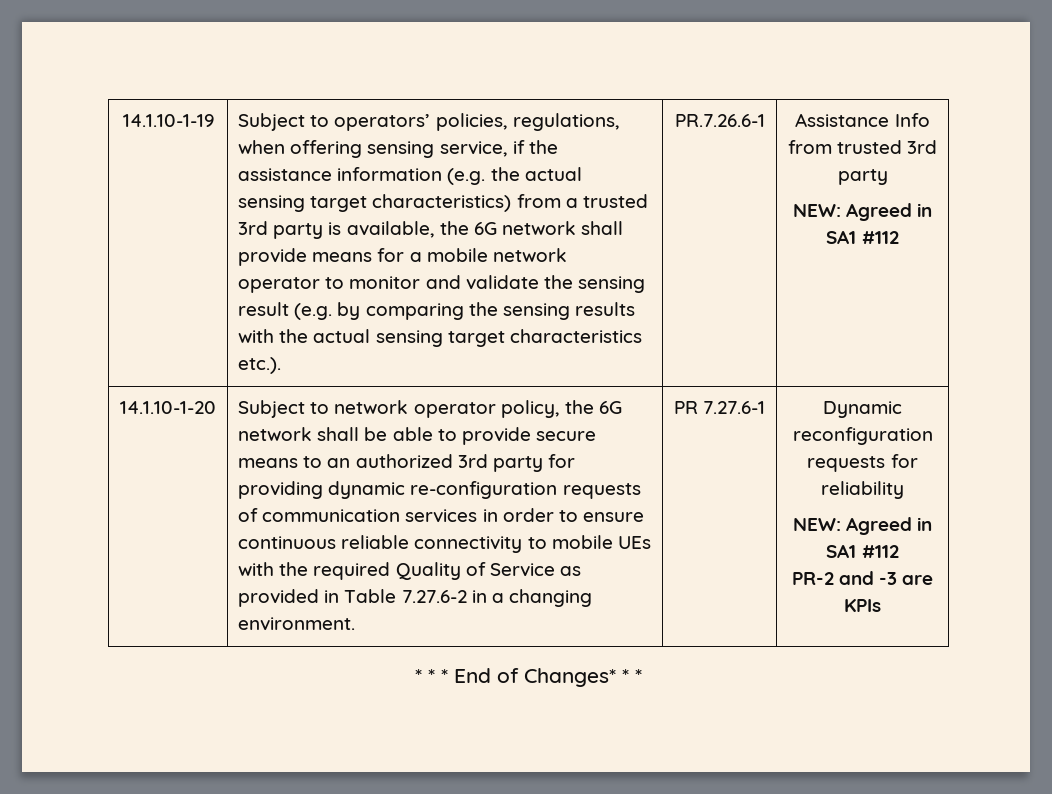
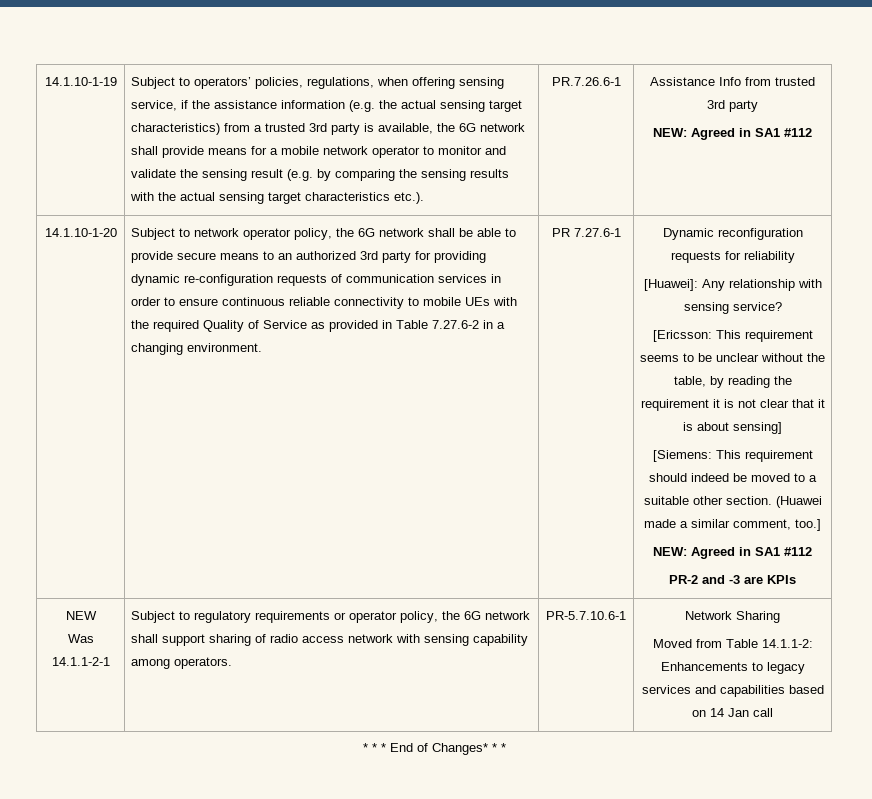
+ [Huawei]: Any relationship with sensing service?
+ [Ericsson: This requirement seems to be unclear without the table, by reading the requirement it is not clear that it is about sensing]
+ [Siemens: This requirement should indeed be moved to a suitable other section. (Huawei made a similar comment, too.]
+ NEW
+ Was 14.1.1-2-1 | Subject to regulatory requirements or operator policy, the 6G network shall support sharing of radio access network with sensing capability among operators. | PR-5.7.10.6-1 | Network Sharing
+ Moved from Table 14.1.1-2: Enhancements to legacy services and capabilities based on 14 Jan call

